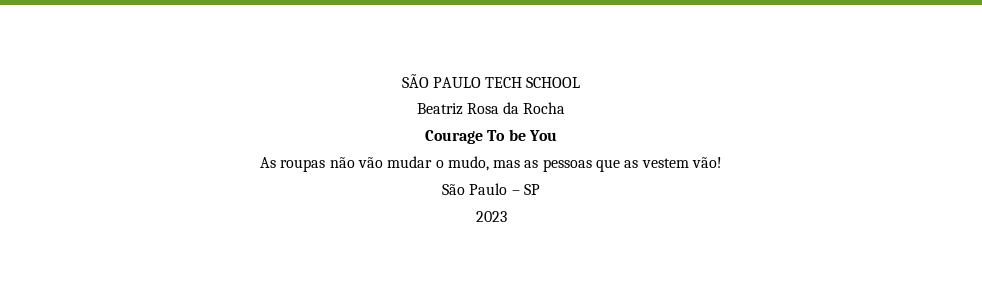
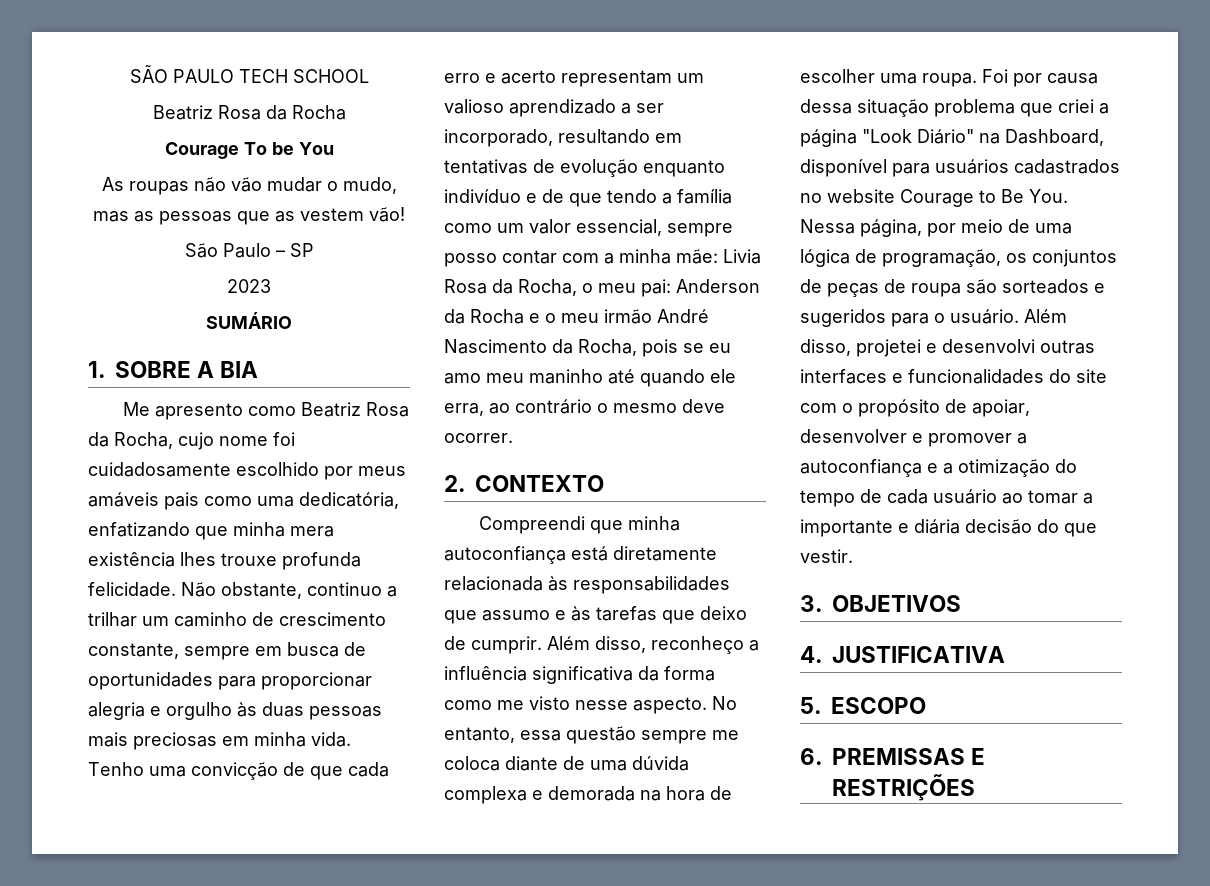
+ SUMÁRIO
+ 1. SOBRE A BIA
+ Me apresento como Beatriz Rosa da Rocha, cujo nome foi cuidadosamente escolhido por meus amáveis pais como uma dedicatória, enfatizando que minha mera existência lhes trouxe profunda felicidade. Não obstante, continuo a trilhar um caminho de crescimento constante, sempre em busca de oportunidades para proporcionar alegria e orgulho às duas pessoas mais preciosas em minha vida. Tenho uma convicção de que cada erro e acerto representam um valioso aprendizado a ser incorporado, resultando em tentativas de evolução enquanto indivíduo e de que tendo a família como um valor essencial, sempre posso contar com a minha mãe: Livia Rosa da Rocha, o meu pai: Anderson da Rocha e o meu irmão André Nascimento da Rocha, pois se eu amo meu maninho até quando ele erra, ao contrário o mesmo deve ocorrer.
+ 2. CONTEXTO
+ Compreendi que minha autoconfiança está diretamente relacionada às responsabilidades que assumo e às tarefas que deixo de cumprir. Além disso, reconheço a influência significativa da forma como me visto nesse aspecto. No entanto, essa questão sempre me coloca diante de uma dúvida complexa e demorada na hora de escolher uma roupa. Foi por causa dessa situação problema que criei a página "Look Diário" na Dashboard, disponível para usuários cadastrados no website Courage to Be You. Nessa página, por meio de uma lógica de programação, os conjuntos de peças de roupa são sorteados e sugeridos para o usuário. Além disso, projetei e desenvolvi outras interfaces e funcionalidades do site com o propósito de apoiar, desenvolver e promover a autoconfiança e a otimização do tempo de cada usuário ao tomar a importante e diária decisão do que vestir.
+ 3. OBJETIVOS
+ 4. JUSTIFICATIVA
+ 5. ESCOPO
+ 6. PREMISSAS E RESTRIÇÕES

